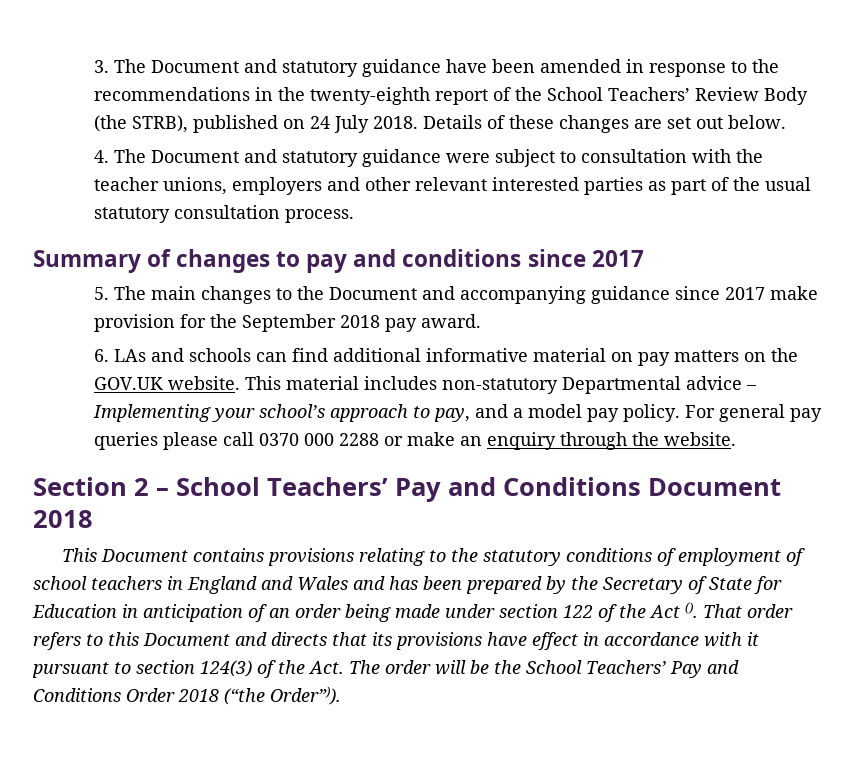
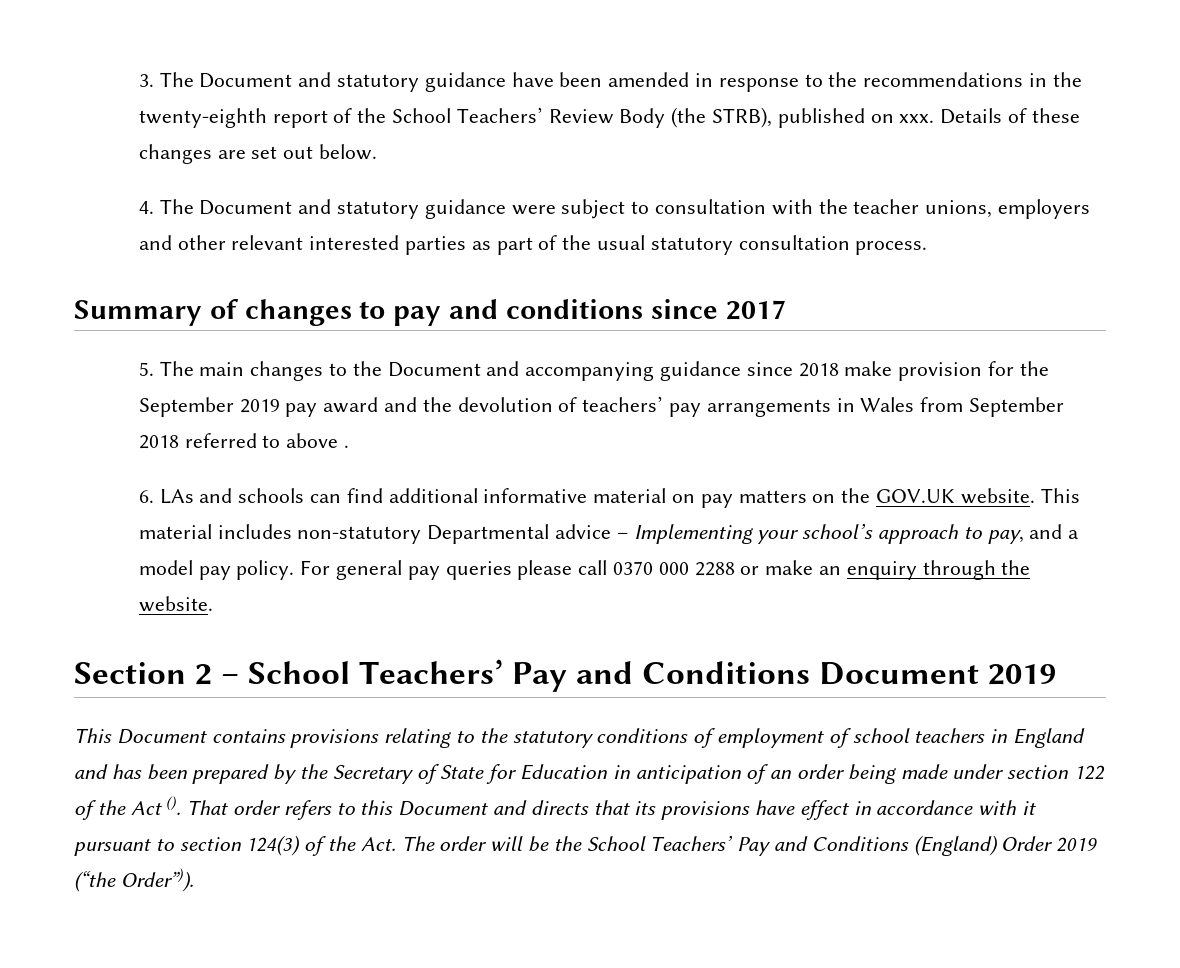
- 3. The Document and statutory guidance have been amended in response to the recommendations in the twenty-eighth report of the School Teachers’ Review Body (the STRB), published on 24 July 2018.
+ 3. The Document and statutory guidance have been amended in response to the recommendations in the twenty-eighth report of the School Teachers’ Review Body (the STRB), published on xxx.
- 5. The main changes to the Document and accompanying guidance since 2017 make provision for the September 2018 pay award.
+ 5. The main changes to the Document and accompanying guidance since 2018 make provision for the September 2019 pay award and the devolution of teachers’ pay arrangements in Wales from September 2018 referred to above .
- Section 2 – School Teachers’ Pay and Conditions Document 2018
+ Section 2 – School Teachers’ Pay and Conditions Document 2019
- This Document contains provisions relating to the statutory conditions of employment of school teachers in England and Wales and has been prepared by the Secretary of State for Education in anticipation of an order being made under section 122 of the Act ().
+ This Document contains provisions relating to the statutory conditions of employment of school teachers in England and has been prepared by the Secretary of State for Education in anticipation of an order being made under section 122 of the Act ().
- That order refers to this Document and directs that its provisions have effect in accordance with it pursuant to section 124(3) of the Act. The order will be the School Teachers’ Pay and Conditions Order 2018 (“the Order”)).
+ That order refers to this Document and directs that its provisions have effect in accordance with it pursuant to section 124(3) of the Act. The order will be the School Teachers’ Pay and Conditions (England) Order 2019 (“the Order”)).

